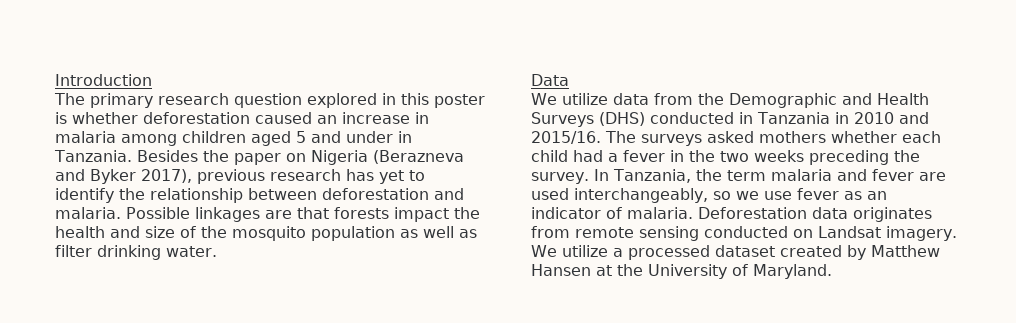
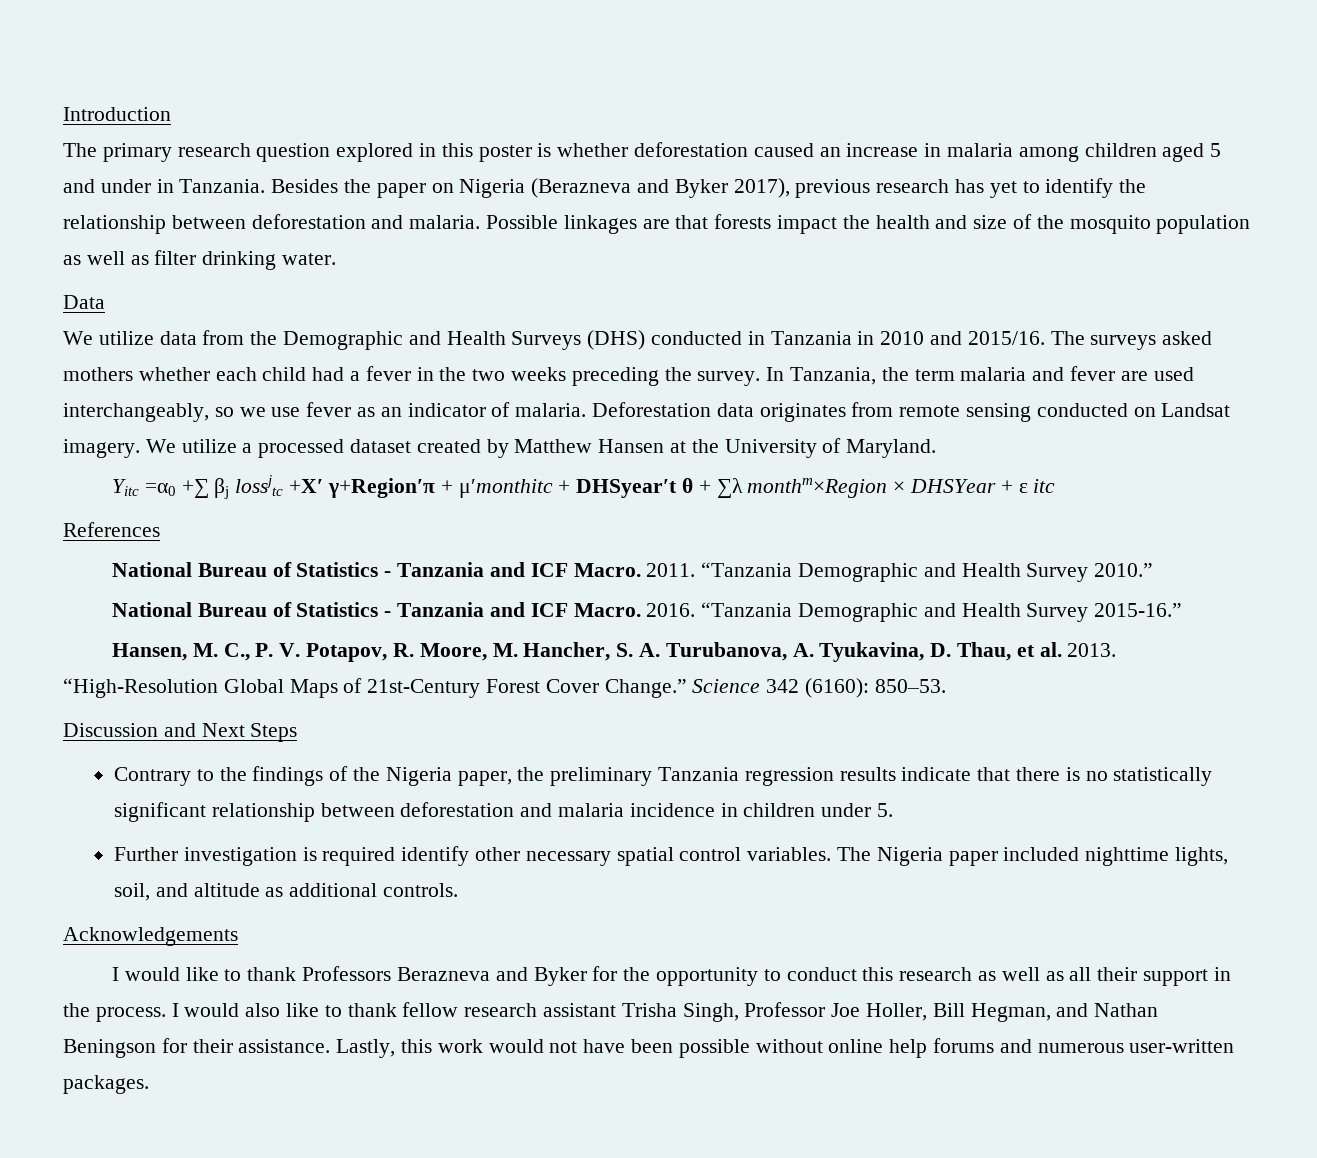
+ Yitc =α0 +∑ βj lossjtc +X′ γ+Region′π + μ′monthitc + DHSyear′t θ + ∑λ monthm×Region × DHSYear + ε itc
+ References
+ National Bureau of Statistics - Tanzania and ICF Macro. 2011. “Tanzania Demographic and Health Survey 2010.”
+ National Bureau of Statistics - Tanzania and ICF Macro. 2016. “Tanzania Demographic and Health Survey 2015-16.”
+ Hansen, M. C., P. V. Potapov, R. Moore, M. Hancher, S. A. Turubanova, A. Tyukavina, D. Thau, et al. 2013. “High-Resolution Global Maps of 21st-Century Forest Cover Change.” Science 342 (6160): 850–53.
+ Discussion and Next Steps
+ Contrary to the findings of the Nigeria paper, the preliminary Tanzania regression results indicate that there is no statistically significant relationship between deforestation and malaria incidence in children under 5.
+ Further investigation is required identify other necessary spatial control variables. The Nigeria paper included nighttime lights, soil, and altitude as additional controls.
+ Acknowledgements
+ I would like to thank Professors Berazneva and Byker for the opportunity to conduct this research as well as all their support in the process. I would also like to thank fellow research assistant Trisha Singh, Professor Joe Holler, Bill Hegman, and Nathan Beningson for their assistance. Lastly, this work would not have been possible without online help forums and numerous user-written packages.

